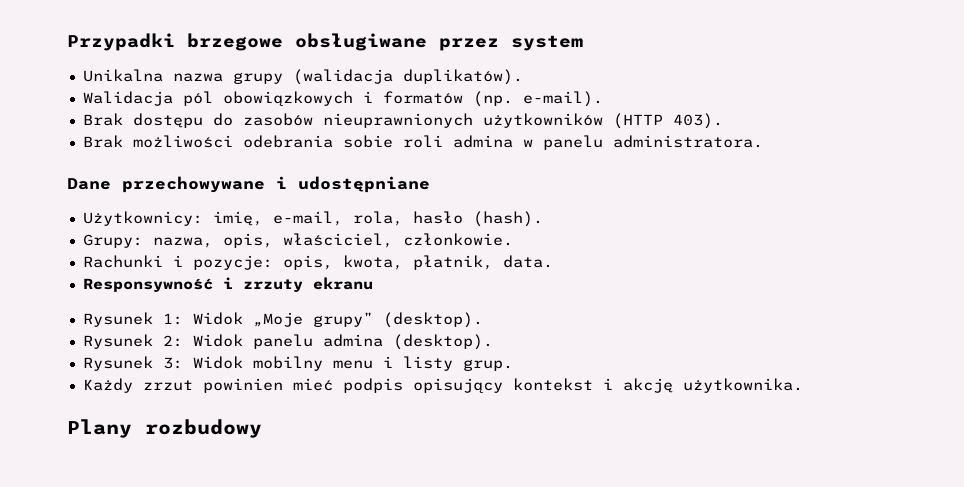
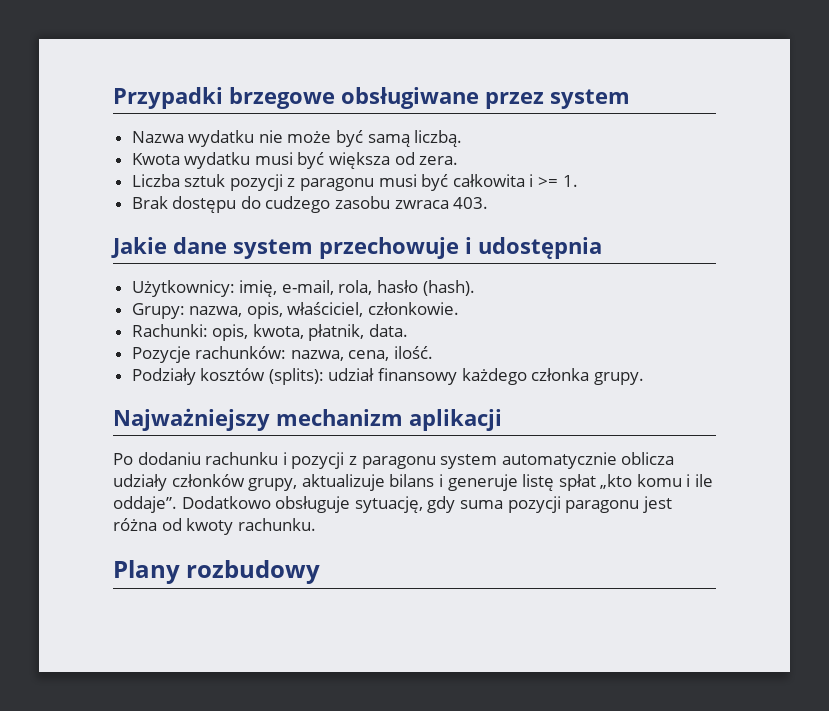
- Unikalna nazwa grupy (walidacja duplikatów).
- Walidacja pól obowiązkowych i formatów (np. e-mail).
- Brak dostępu do zasobów nieuprawnionych użytkowników (HTTP 403).
- Brak możliwości odebrania sobie roli admina w panelu administratora.
- Dane przechowywane i udostępniane
+ Nazwa wydatku nie może być samą liczbą.
+ Kwota wydatku musi być większa od zera.
+ Liczba sztuk pozycji z paragonu musi być całkowita i >= 1.
+ Brak dostępu do cudzego zasobu zwraca 403.
+ Jakie dane system przechowuje i udostępnia
- Rachunki i pozycje: opis, kwota, płatnik, data.
+ Rachunki: opis, kwota, płatnik, data.
- Responsywność i zrzuty ekranu
- Rysunek 1: Widok „Moje grupy” (desktop).
- Rysunek 2: Widok panelu admina (desktop).
- Rysunek 3: Widok mobilny menu i listy grup.
- Każdy zrzut powinien mieć podpis opisujący kontekst i akcję użytkownika.
+ Pozycje rachunków: nazwa, cena, ilość.
+ Podziały kosztów (splits): udział finansowy każdego członka grupy.
+ Najważniejszy mechanizm aplikacji
+ Po dodaniu rachunku i pozycji z paragonu system automatycznie oblicza udziały członków grupy, aktualizuje bilans i generuje listę spłat „kto komu i ile oddaje”. Dodatkowo obsługuje sytuację, gdy suma pozycji paragonu jest różna od kwoty rachunku.

